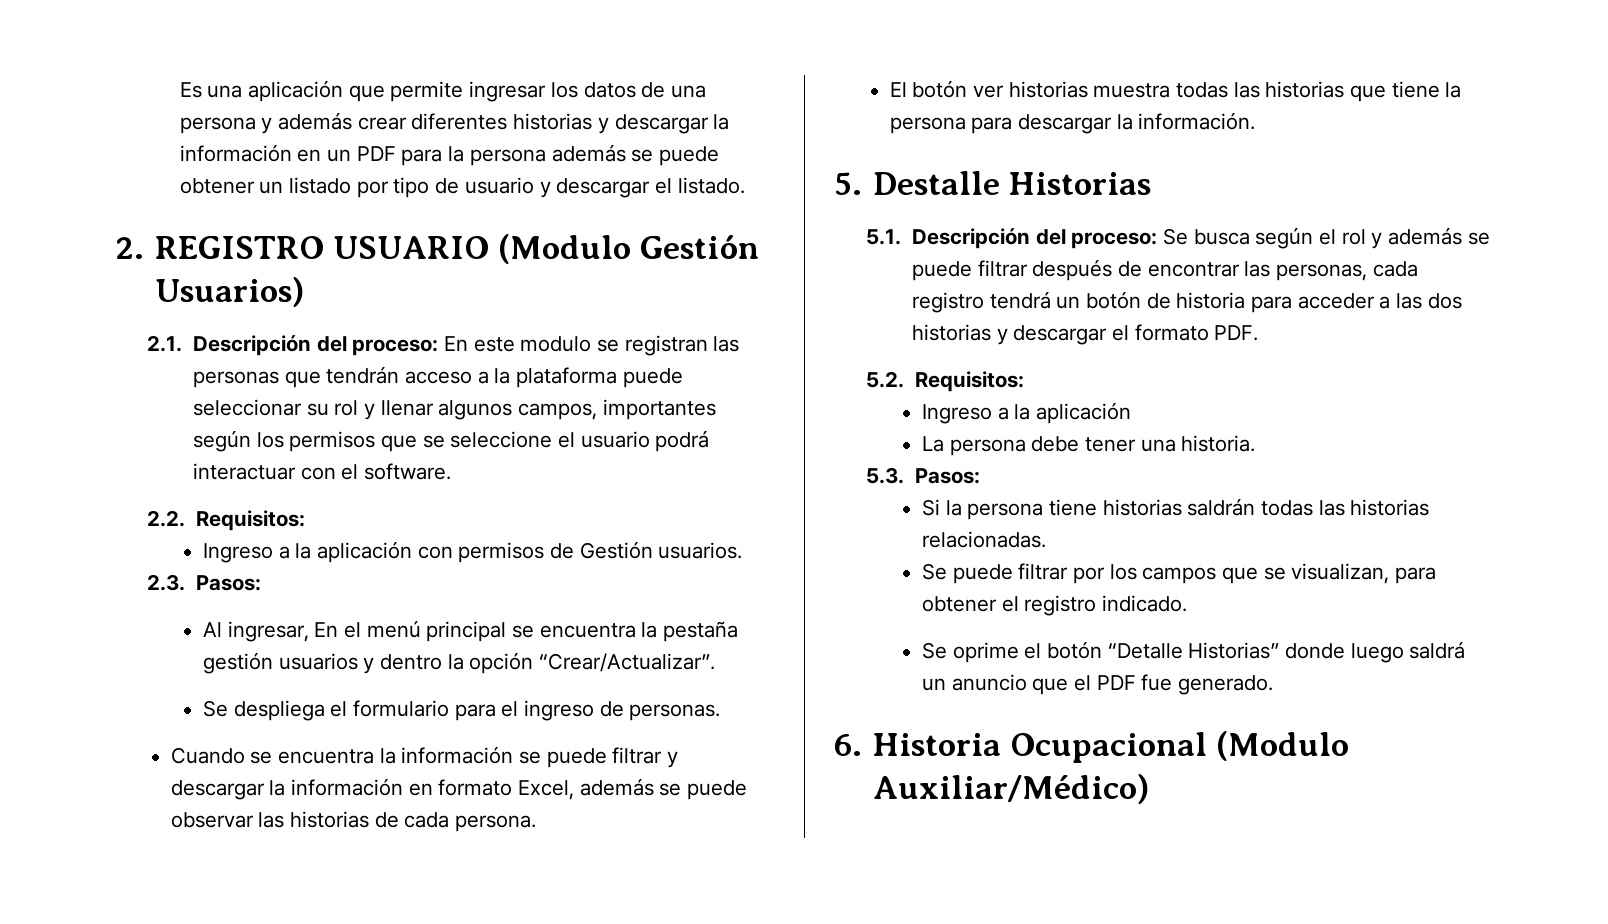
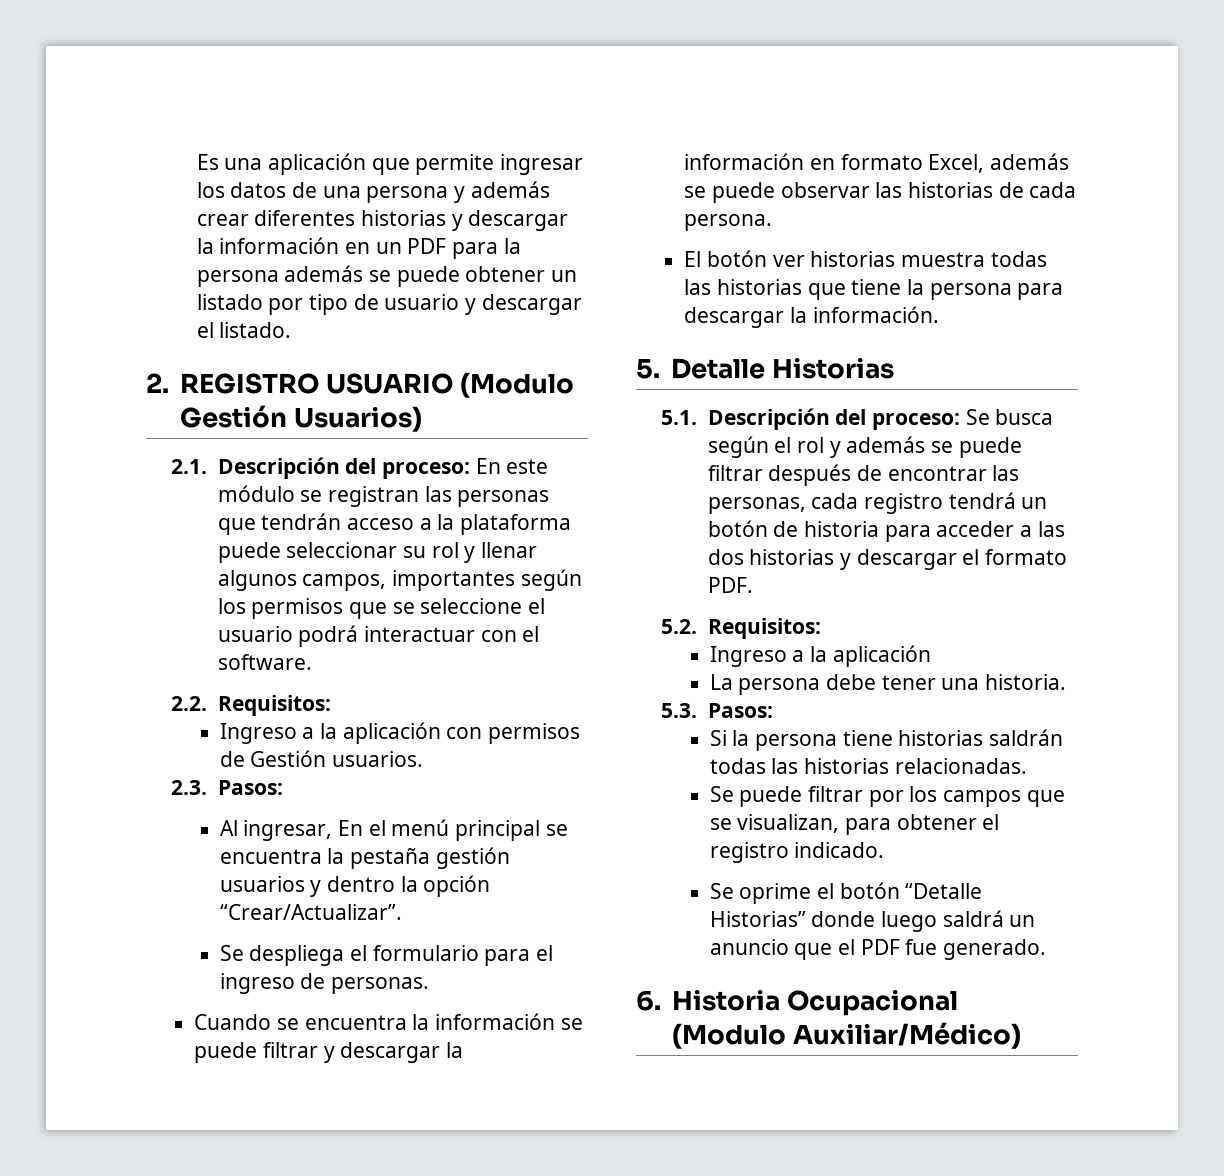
- 2.1. Descripción del proceso: En este modulo se registran las personas que tendrán acceso a la plataforma puede seleccionar su rol y llenar algunos campos, importantes según los permisos que se seleccione el usuario podrá interactuar con el software.
+ 2.1. Descripción del proceso: En este módulo se registran las personas que tendrán acceso a la plataforma puede seleccionar su rol y llenar algunos campos, importantes según los permisos que se seleccione el usuario podrá interactuar con el software.
- 5. Destalle Historias
+ 5. Detalle Historias

